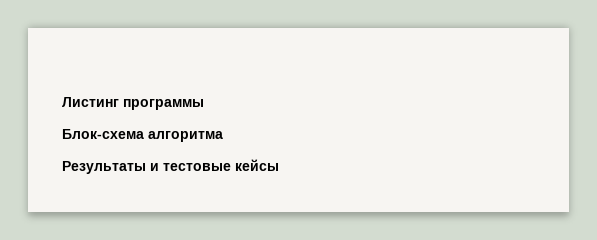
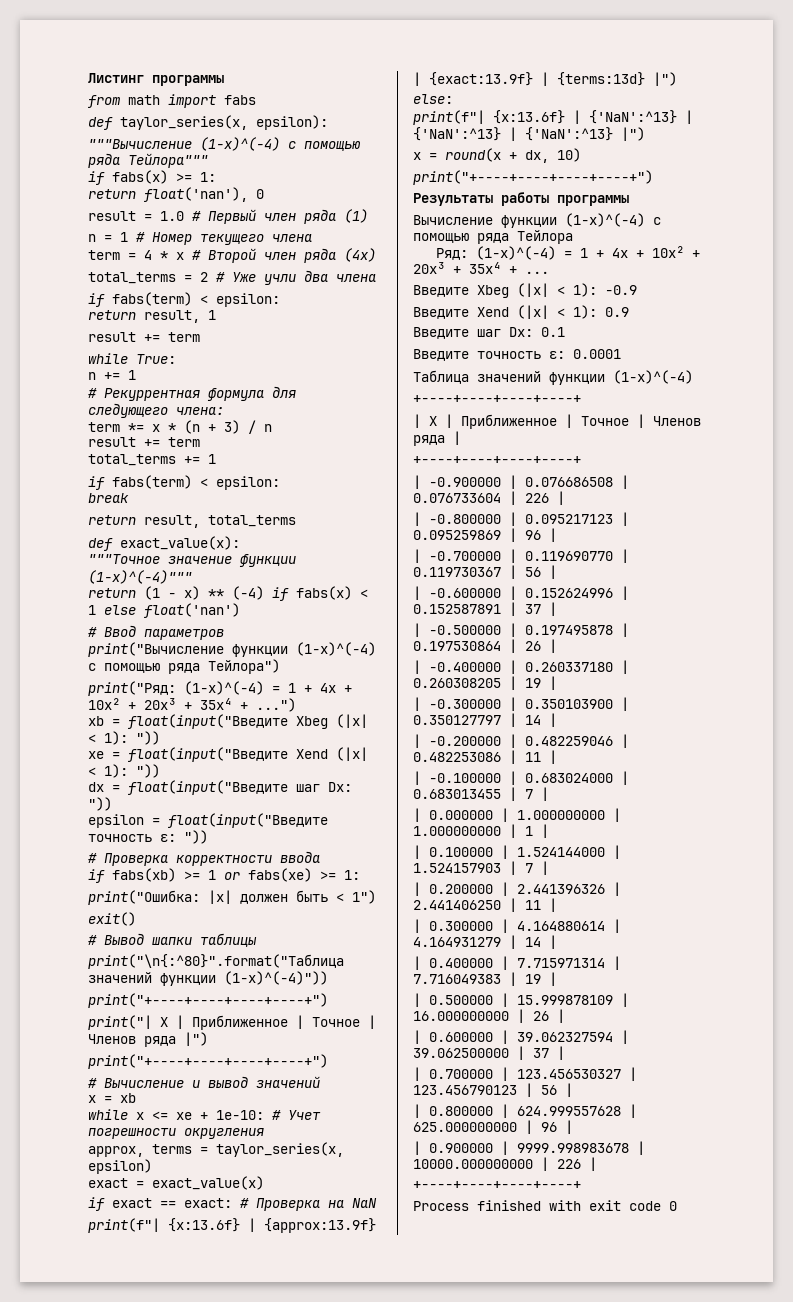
- Блок-схема алгоритма
- Результаты и тестовые кейсы
+ from math import fabs
+ def taylor_series(x, epsilon):
+ """Вычисление (1-x)^(-4) с помощью ряда Тейлора"""
+ if fabs(x) >= 1:
+ return float('nan'), 0
+ result = 1.0 # Первый член ряда (1)
+ n = 1 # Номер текущего члена
+ term = 4 * x # Второй член ряда (4x)
+ total_terms = 2 # Уже учли два члена
+ if fabs(term) < epsilon:
+ return result, 1
+ result += term
+ while True:
+ n += 1
+ # Рекуррентная формула для следующего члена:
+ term *= x * (n + 3) / n
+ result += term
+ total_terms += 1
+ if fabs(term) < epsilon:
+ break
+ return result, total_terms
+ def exact_value(x):
+ """Точное значение функции (1-x)^(-4)"""
+ return (1 - x) ** (-4) if fabs(x) < 1 else float('nan')
+ # Ввод параметров
+ print("Вычисление функции (1-x)^(-4) с помощью ряда Тейлора")
+ print("Ряд: (1-x)^(-4) = 1 + 4x + 10x² + 20x³ + 35x⁴ + ...")
+ xb = float(input("Введите Xbeg (|x| < 1): "))
+ xe = float(input("Введите Xend (|x| < 1): "))
+ dx = float(input("Введите шаг Dx: "))
+ epsilon = float(input("Введите точность ε: "))
+ # Проверка корректности ввода
+ if fabs(xb) >= 1 or fabs(xe) >= 1:
+ print("Ошибка: |x| должен быть < 1")
+ exit()
+ # Вывод шапки таблицы
+ print("\n{:^80}".format("Таблица значений функции (1-x)^(-4)"))
+ print("+----+----+----+----+")
+ print("| X | Приближенное | Точное | Членов ряда |")
+ print("+----+----+----+----+")
+ # Вычисление и вывод значений
+ x = xb
+ while x <= xe + 1e-10: # Учет погрешности округления
+ approx, terms = taylor_series(x, epsilon)
+ exact = exact_value(x)
+ if exact == exact: # Проверка на NaN
+ print(f"| {x:13.6f} | {approx:13.9f} | {exact:13.9f} | {terms:13d} |")
+ else:
+ print(f"| {x:13.6f} | {'NaN':^13} | {'NaN':^13} | {'NaN':^13} |")
+ x = round(x + dx, 10)
+ print("+----+----+----+----+")
+ Результаты работы программы
+ Вычисление функции (1-x)^(-4) с помощью ряда Тейлора
+ Ряд: (1-x)^(-4) = 1 + 4x + 10x² + 20x³ + 35x⁴ + ...
+ Введите Xbeg (|x| < 1): -0.9
+ Введите Xend (|x| < 1): 0.9
+ Введите шаг Dx: 0.1
+ Введите точность ε: 0.0001
+ Таблица значений функции (1-x)^(-4)
+ +----+----+----+----+
+ | X | Приближенное | Точное | Членов ряда |
+ +----+----+----+----+
+ | -0.900000 | 0.076686508 | 0.076733604 | 226 |
+ | -0.800000 | 0.095217123 | 0.095259869 | 96 |
+ | -0.700000 | 0.119690770 | 0.119730367 | 56 |
+ | -0.600000 | 0.152624996 | 0.152587891 | 37 |
+ | -0.500000 | 0.197495878 | 0.197530864 | 26 |
+ | -0.400000 | 0.260337180 | 0.260308205 | 19 |
+ | -0.300000 | 0.350103900 | 0.350127797 | 14 |
+ | -0.200000 | 0.482259046 | 0.482253086 | 11 |
+ | -0.100000 | 0.683024000 | 0.683013455 | 7 |
+ | 0.000000 | 1.000000000 | 1.000000000 | 1 |
+ | 0.100000 | 1.524144000 | 1.524157903 | 7 |
+ | 0.200000 | 2.441396326 | 2.441406250 | 11 |
+ | 0.300000 | 4.164880614 | 4.164931279 | 14 |
+ | 0.400000 | 7.715971314 | 7.716049383 | 19 |
+ | 0.500000 | 15.999878109 | 16.000000000 | 26 |
+ | 0.600000 | 39.062327594 | 39.062500000 | 37 |
+ | 0.700000 | 123.456530327 | 123.456790123 | 56 |
+ | 0.800000 | 624.999557628 | 625.000000000 | 96 |
+ | 0.900000 | 9999.998983678 | 10000.000000000 | 226 |
+ +----+----+----+----+
+ Process finished with exit code 0

